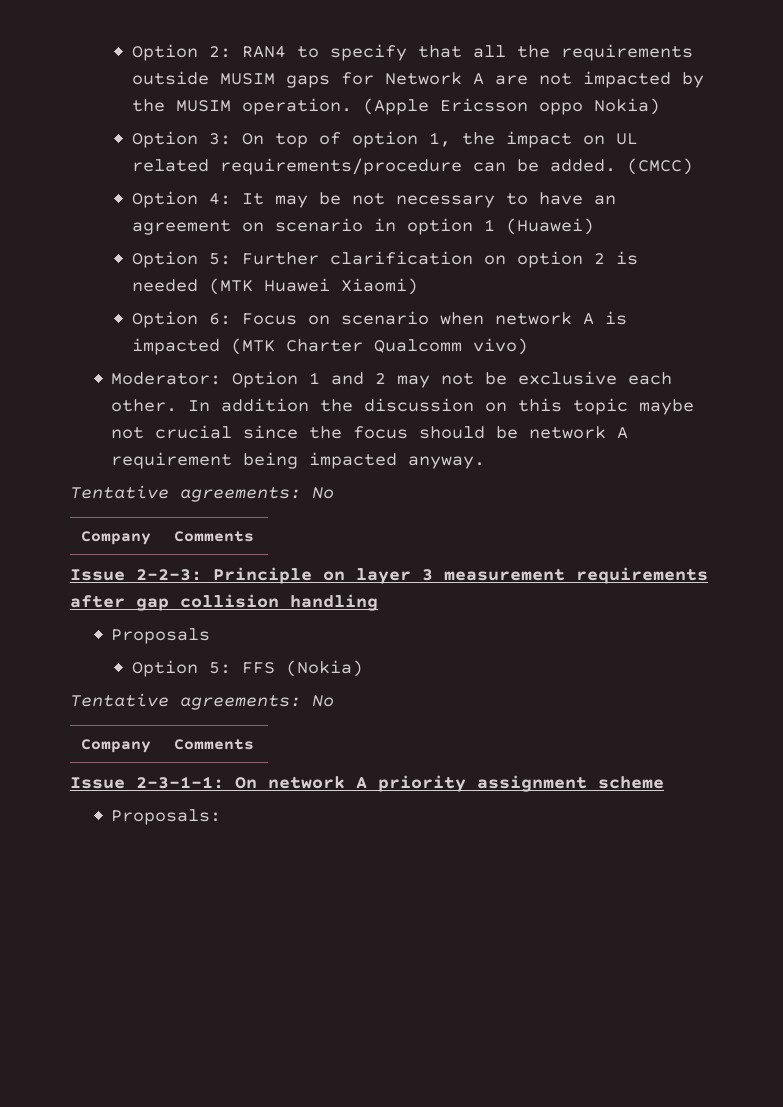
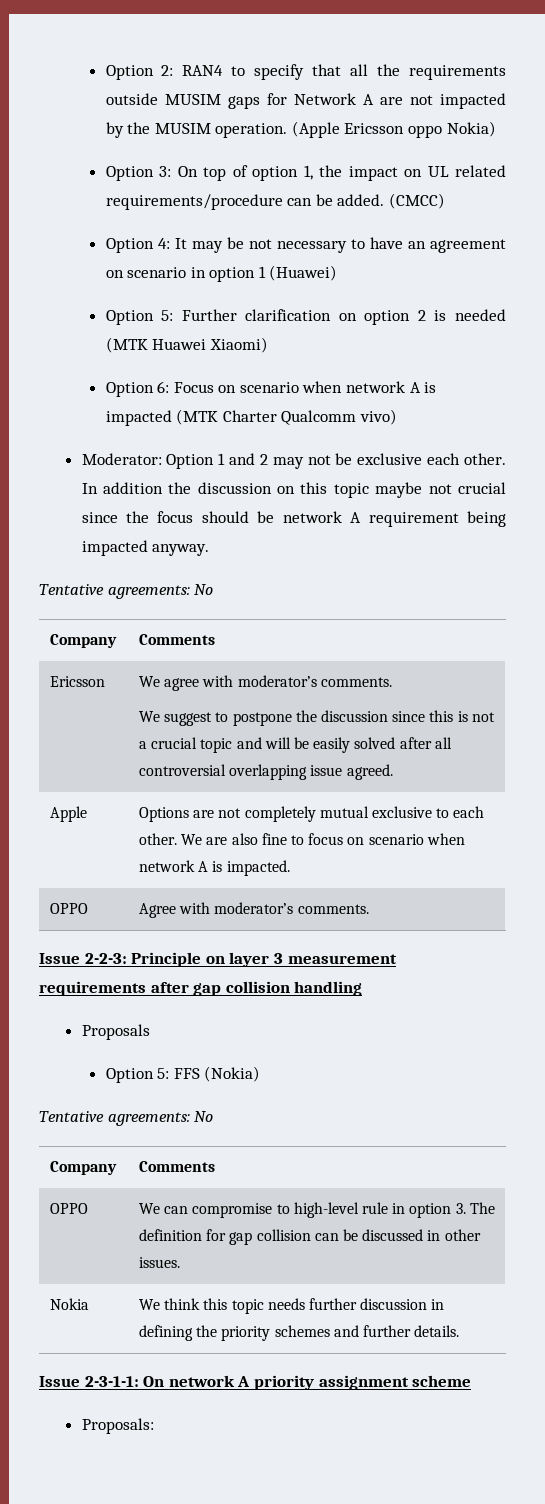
+ Ericsson | We agree with moderator’s comments.
+ We suggest to postpone the discussion since this is not a crucial topic and will be easily solved after all controversial overlapping issue agreed.
+ Apple | Options are not completely mutual exclusive to each other. We are also fine to focus on scenario when network A is impacted.
+ OPPO | Agree with moderator’s comments.
+ OPPO | We can compromise to high-level rule in option 3. The definition for gap collision can be discussed in other issues.
+ Nokia | We think this topic needs further discussion in defining the priority schemes and further details.

